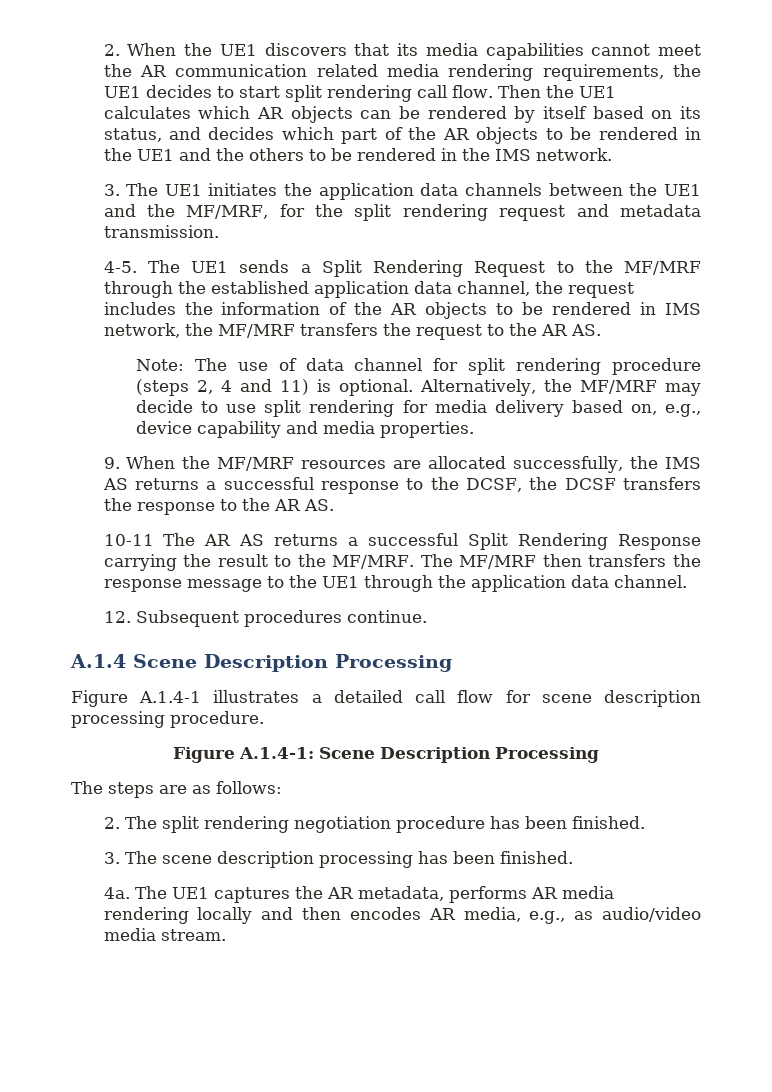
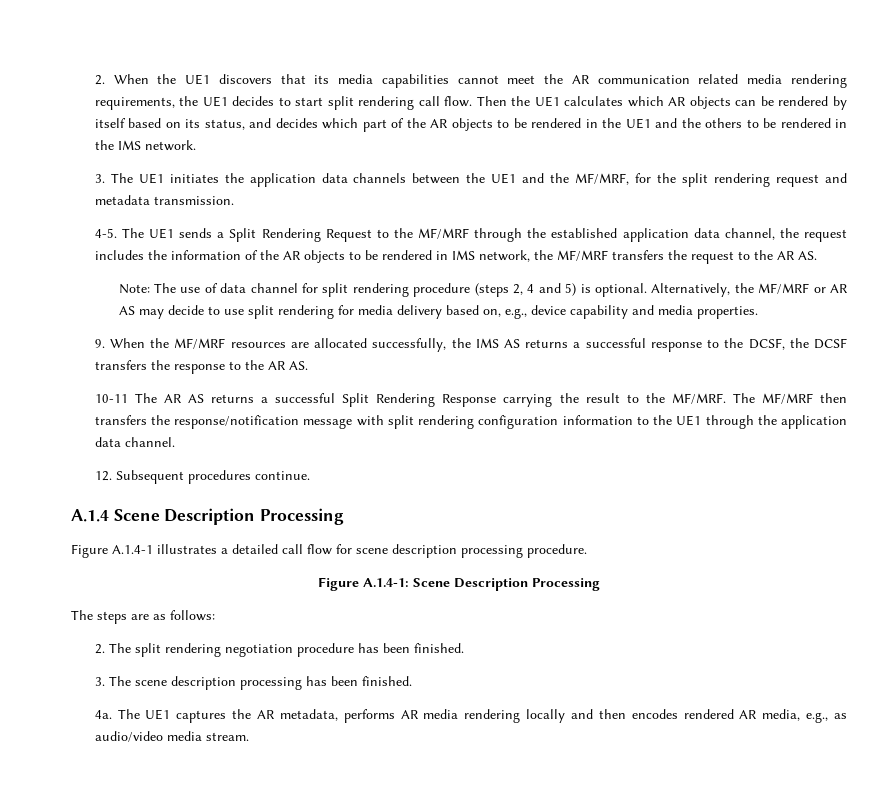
- Note: The use of data channel for split rendering procedure (steps 2, 4 and 11) is optional.
+ Note: The use of data channel for split rendering procedure (steps 2, 4 and 5) is optional.
- Alternatively, the MF/MRF may decide to use split rendering for media delivery based on, e.g., device capability and media properties.
+ Alternatively, the MF/MRF or AR AS may decide to use split rendering for media delivery based on, e.g., device capability and media properties.
- The MF/MRF then transfers the response message to the UE1 through the application data channel.
+ The MF/MRF then transfers the response/notification message with split rendering configuration information to the UE1 through the application data channel.
- The UE1 captures the AR metadata, performs AR media rendering locally and then encodes AR media, e.g., as audio/video media stream.
+ The UE1 captures the AR metadata, performs AR media rendering locally and then encodes rendered AR media, e.g., as audio/video media stream.

